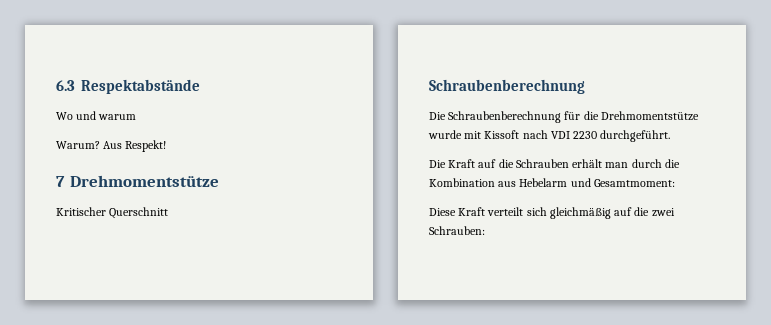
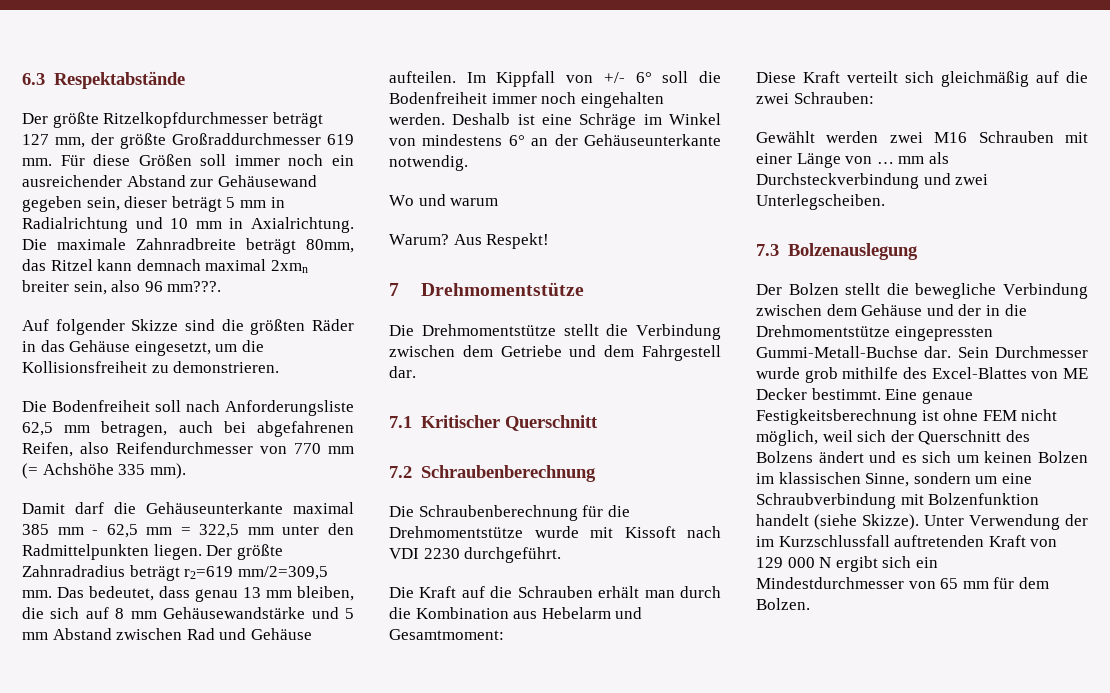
+ Der größte Ritzelkopfdurchmesser beträgt 127 mm, der größte Großraddurchmesser 619 mm. Für diese Größen soll immer noch ein ausreichender Abstand zur Gehäusewand gegeben sein, dieser beträgt 5 mm in Radialrichtung und 10 mm in Axialrichtung. Die maximale Zahnradbreite beträgt 80mm, das Ritzel kann demnach maximal 2xmn breiter sein, also 96 mm???.
+ Auf folgender Skizze sind die größten Räder in das Gehäuse eingesetzt, um die Kollisionsfreiheit zu demonstrieren.
+ Die Bodenfreiheit soll nach Anforderungsliste 62,5 mm betragen, auch bei abgefahrenen Reifen, also Reifendurchmesser von 770 mm (= Achshöhe 335 mm).
+ Damit darf die Gehäuseunterkante maximal 385 mm - 62,5 mm = 322,5 mm unter den Radmittelpunkten liegen. Der größte Zahnradradius beträgt r2=619 mm/2=309,5 mm. Das bedeutet, dass genau 13 mm bleiben, die sich auf 8 mm Gehäusewandstärke und 5 mm Abstand zwischen Rad und Gehäuse aufteilen. Im Kippfall von +/- 6° soll die Bodenfreiheit immer noch eingehalten werden. Deshalb ist eine Schräge im Winkel von mindestens 6° an der Gehäuseunterkante notwendig.
- Kritischer Querschnitt
- Schraubenberechnung
+ Die Drehmomentstütze stellt die Verbindung zwischen dem Getriebe und dem Fahrgestell dar.
+ 7.1 Kritischer Querschnitt
+ 7.2 Schraubenberechnung
+ Gewählt werden zwei M16 Schrauben mit einer Länge von … mm als Durchsteckverbindung und zwei Unterlegscheiben.
+ 7.3 Bolzenauslegung
+ Der Bolzen stellt die bewegliche Verbindung zwischen dem Gehäuse und der in die Drehmomentstütze eingepressten Gummi-Metall-Buchse dar. Sein Durchmesser wurde grob mithilfe des Excel-Blattes von ME Decker bestimmt. Eine genaue Festigkeitsberechnung ist ohne FEM nicht möglich, weil sich der Querschnitt des Bolzens ändert und es sich um keinen Bolzen im klassischen Sinne, sondern um eine Schraubverbindung mit Bolzenfunktion handelt (siehe Skizze). Unter Verwendung der im Kurzschlussfall auftretenden Kraft von 129 000 N ergibt sich ein Mindestdurchmesser von 65 mm für dem Bolzen.

